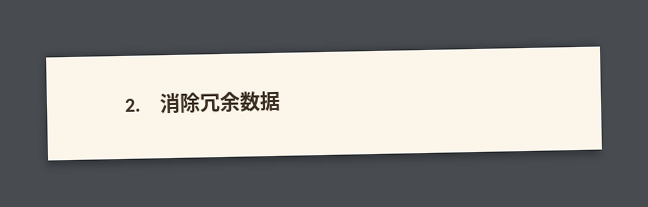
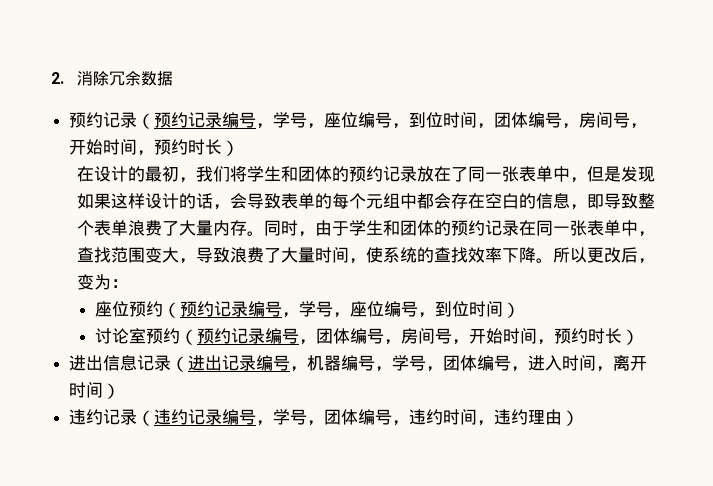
+ 预约记录（预约记录编号，学号，座位编号，到位时间，团体编号，房间号，开始时间，预约时长）
+ 在设计的最初，我们将学生和团体的预约记录放在了同一张表单中，但是发现如果这样设计的话，会导致表单的每个元组中都会存在空白的信息，即导致整个表单浪费了大量内存。同时，由于学生和团体的预约记录在同一张表单中，查找范围变大，导致浪费了大量时间，使系统的查找效率下降。所以更改后，变为：
+ 座位预约（预约记录编号，学号，座位编号，到位时间）
+ 讨论室预约（预约记录编号，团体编号，房间号，开始时间，预约时长）
+ 进出信息记录（进出记录编号，机器编号，学号，团体编号，进入时间，离开时间）
+ 违约记录（违约记录编号，学号，团体编号，违约时间，违约理由）

